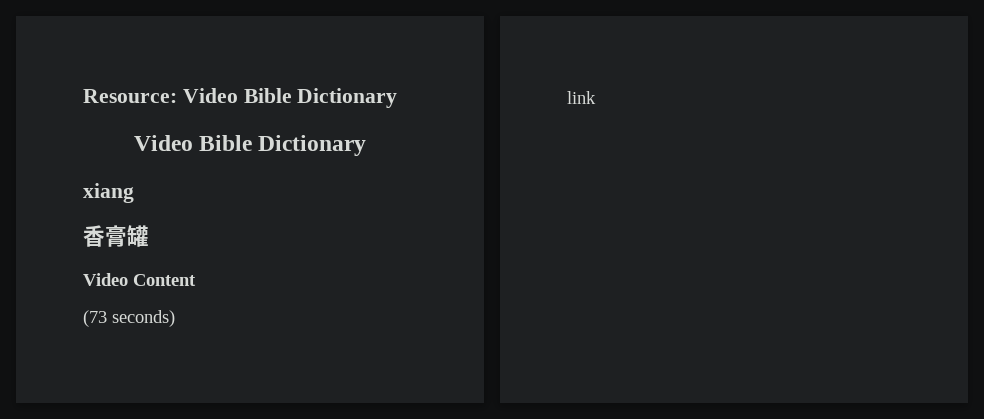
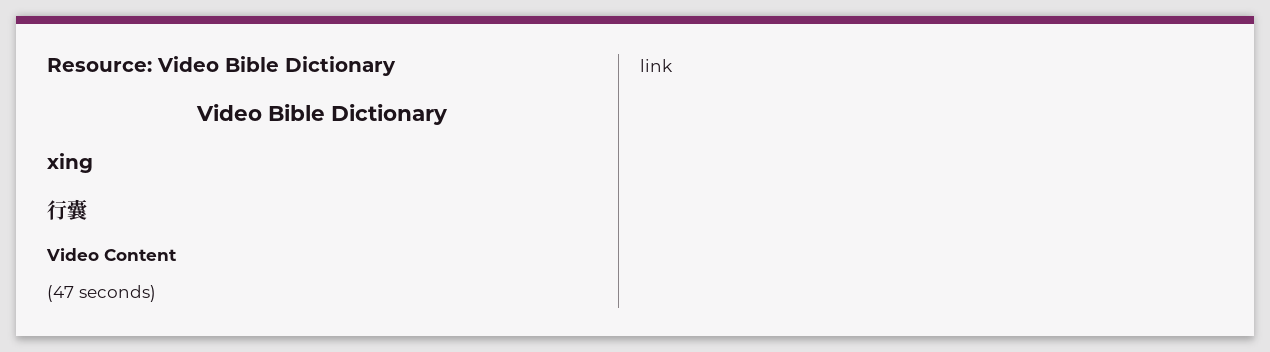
- xiang
- 香膏罐
+ xing
+ 行囊
- (73 seconds)
+ (47 seconds)

